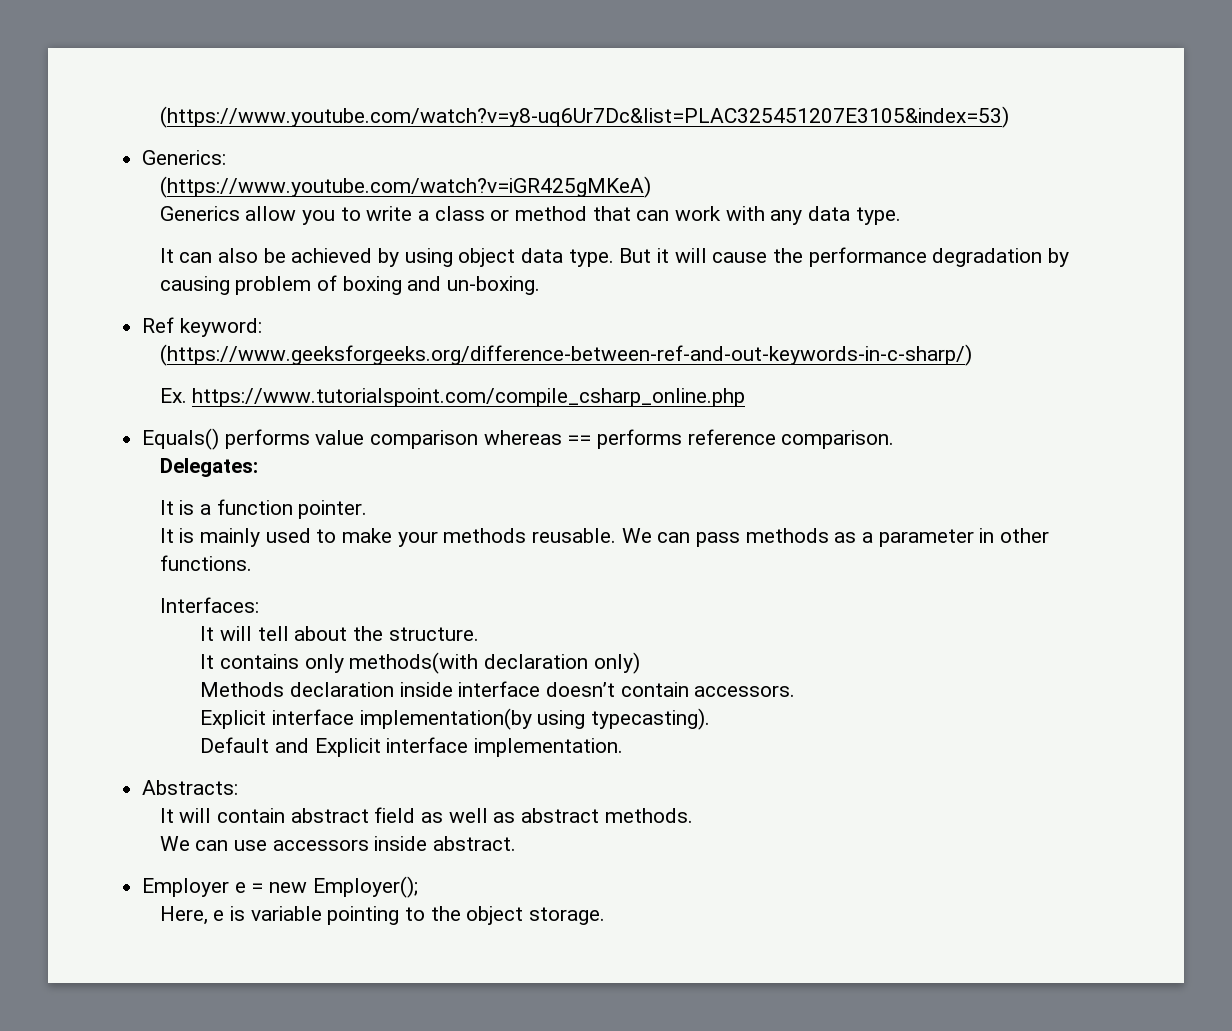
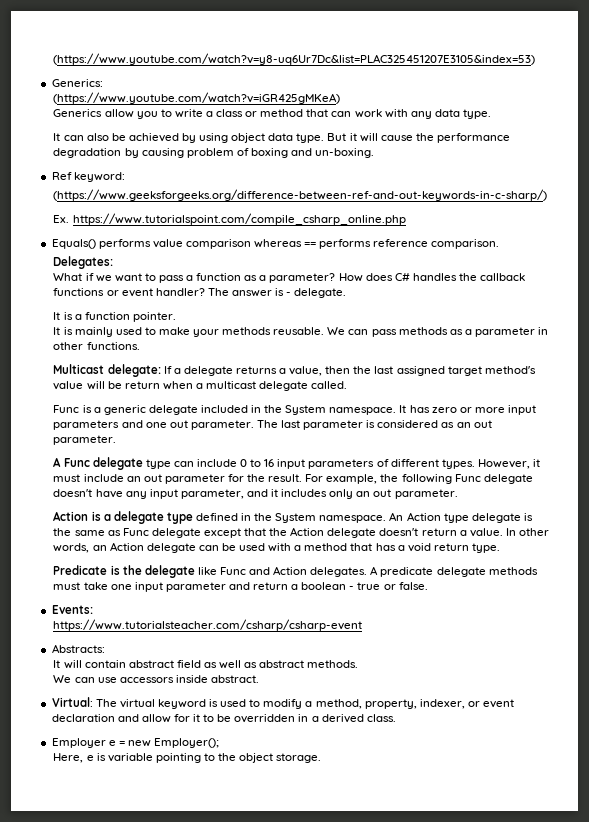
+ What if we want to pass a function as a parameter? How does C# handles the callback functions or event handler? The answer is - delegate.
- Interfaces:
- It will tell about the structure.
- It contains only methods(with declaration only)
- Methods declaration inside interface doesn’t contain accessors.
- Explicit interface implementation(by using typecasting).
- Default and Explicit interface implementation.
+ Multicast delegate: If a delegate returns a value, then the last assigned target method's value will be return when a multicast delegate called.
+ Func is a generic delegate included in the System namespace. It has zero or more input parameters and one out parameter. The last parameter is considered as an out parameter.
+ A Func delegate type can include 0 to 16 input parameters of different types. However, it must include an out parameter for the result. For example, the following Func delegate doesn't have any input parameter, and it includes only an out parameter.
+ Action is a delegate type defined in the System namespace. An Action type delegate is the same as Func delegate except that the Action delegate doesn't return a value. In other words, an Action delegate can be used with a method that has a void return type.
+ Predicate is the delegate like Func and Action delegates. A predicate delegate methods must take one input parameter and return a boolean - true or false.
+ Events:
+ https://www.tutorialsteacher.com/csharp/csharp-event
+ Virtual: The virtual keyword is used to modify a method, property, indexer, or event declaration and allow for it to be overridden in a derived class.

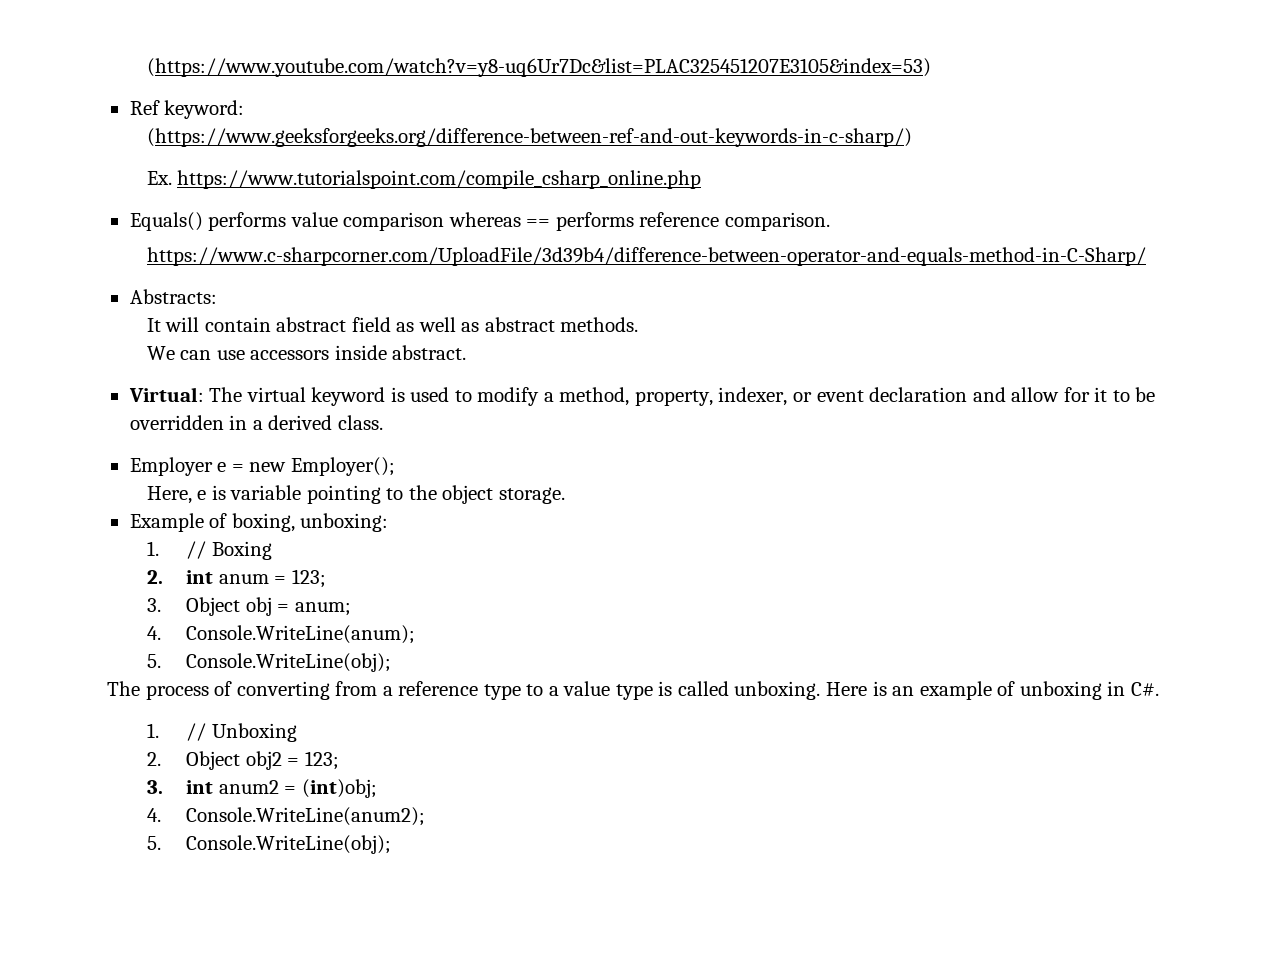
- Generics:
- (https://www.youtube.com/watch?v=iGR425gMKeA)
- Generics allow you to write a class or method that can work with any data type.
- It can also be achieved by using object data type. But it will cause the performance degradation by causing problem of boxing and un-boxing.
- Delegates:
- What if we want to pass a function as a parameter? How does C# handles the callback functions or event handler? The answer is - delegate.
- It is a function pointer.
- It is mainly used to make your methods reusable. We can pass methods as a parameter in other functions.
- Multicast delegate: If a delegate returns a value, then the last assigned target method's value will be return when a multicast delegate called.
- Func is a generic delegate included in the System namespace. It has zero or more input parameters and one out parameter. The last parameter is considered as an out parameter.
- A Func delegate type can include 0 to 16 input parameters of different types. However, it must include an out parameter for the result. For example, the following Func delegate doesn't have any input parameter, and it includes only an out parameter.
- Action is a delegate type defined in the System namespace. An Action type delegate is the same as Func delegate except that the Action delegate doesn't return a value. In other words, an Action delegate can be used with a method that has a void return type.
- Predicate is the delegate like Func and Action delegates. A predicate delegate methods must take one input parameter and return a boolean - true or false.
- Events:
- https://www.tutorialsteacher.com/csharp/csharp-event
+ https://www.c-sharpcorner.com/UploadFile/3d39b4/difference-between-operator-and-equals-method-in-C-Sharp/
+ Example of boxing, unboxing:
+ 1. // Boxing
+ 2. int anum = 123;
+ 3. Object obj = anum;
+ 4. Console.WriteLine(anum);
+ 5. Console.WriteLine(obj);
+ The process of converting from a reference type to a value type is called unboxing. Here is an example of unboxing in C#.
+ 1. // Unboxing
+ 2. Object obj2 = 123;
+ 3. int anum2 = (int)obj;
+ 4. Console.WriteLine(anum2);
+ 5. Console.WriteLine(obj);

